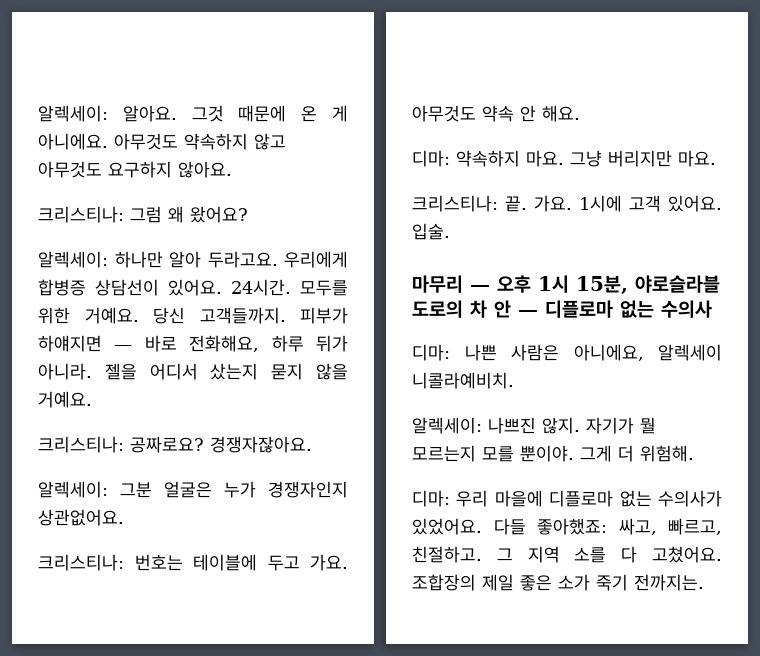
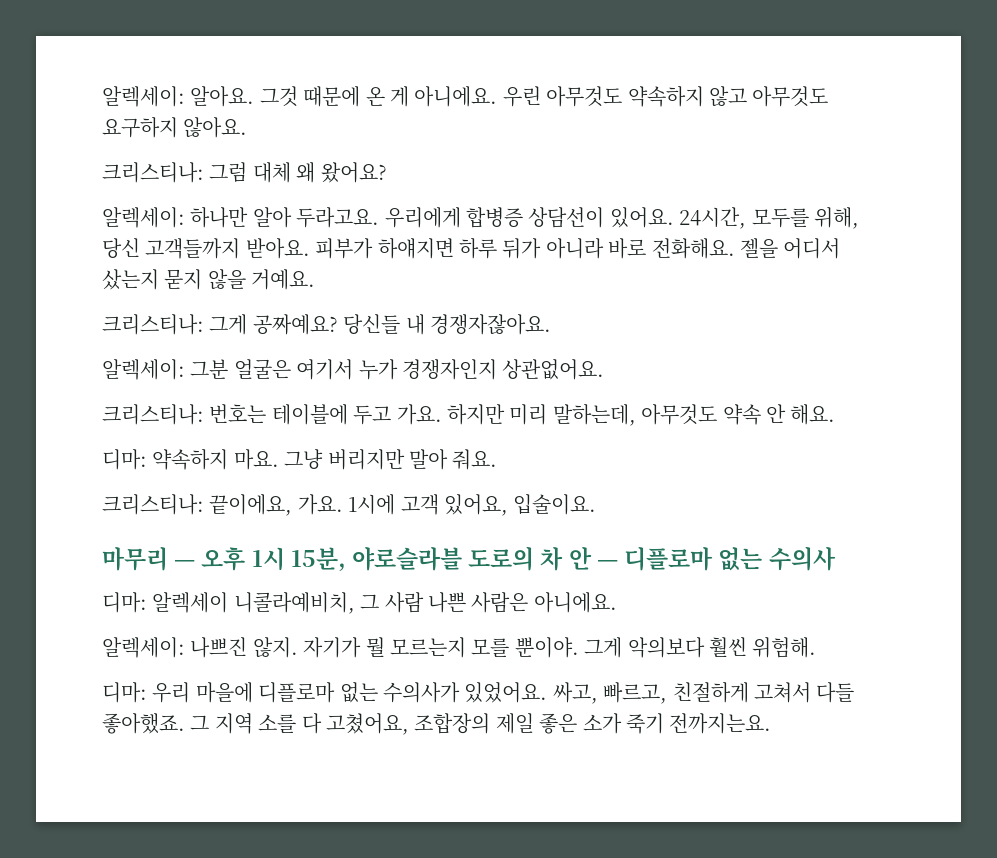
- 아무것도 약속하지 않고 아무것도 요구하지 않아요.
+ 우린 아무것도 약속하지 않고 아무것도 요구하지 않아요.
- 크리스티나: 그럼 왜 왔어요?
+ 크리스티나: 그럼 대체 왜 왔어요?
- 24시간. 모두를 위한 거예요. 당신 고객들까지. 피부가 하얘지면 — 바로 전화해요, 하루 뒤가 아니라.
+ 24시간, 모두를 위해, 당신 고객들까지 받아요. 피부가 하얘지면 하루 뒤가 아니라 바로 전화해요.
- 크리스티나: 공짜로요? 경쟁자잖아요.
+ 크리스티나: 그게 공짜예요? 당신들 내 경쟁자잖아요.
- 알렉세이: 그분 얼굴은 누가 경쟁자인지 상관없어요.
+ 알렉세이: 그분 얼굴은 여기서 누가 경쟁자인지 상관없어요.
- 아무것도 약속 안 해요.
+ 하지만 미리 말하는데, 아무것도 약속 안 해요.
- 그냥 버리지만 마요.
- 크리스티나: 끝. 가요.
+ 그냥 버리지만 말아 줘요.
+ 크리스티나: 끝이에요, 가요.
- 1시에 고객 있어요. 입술.
+ 1시에 고객 있어요, 입술이요.
- 디마: 나쁜 사람은 아니에요, 알렉세이 니콜라예비치.
+ 디마: 알렉세이 니콜라예비치, 그 사람 나쁜 사람은 아니에요.
- 그게 더 위험해.
+ 그게 악의보다 훨씬 위험해.
- 다들 좋아했죠: 싸고, 빠르고, 친절하고.
+ 싸고, 빠르고, 친절하게 고쳐서 다들 좋아했죠.
- 그 지역 소를 다 고쳤어요. 조합장의 제일 좋은 소가 죽기 전까지는.
+ 그 지역 소를 다 고쳤어요, 조합장의 제일 좋은 소가 죽기 전까지는요.

